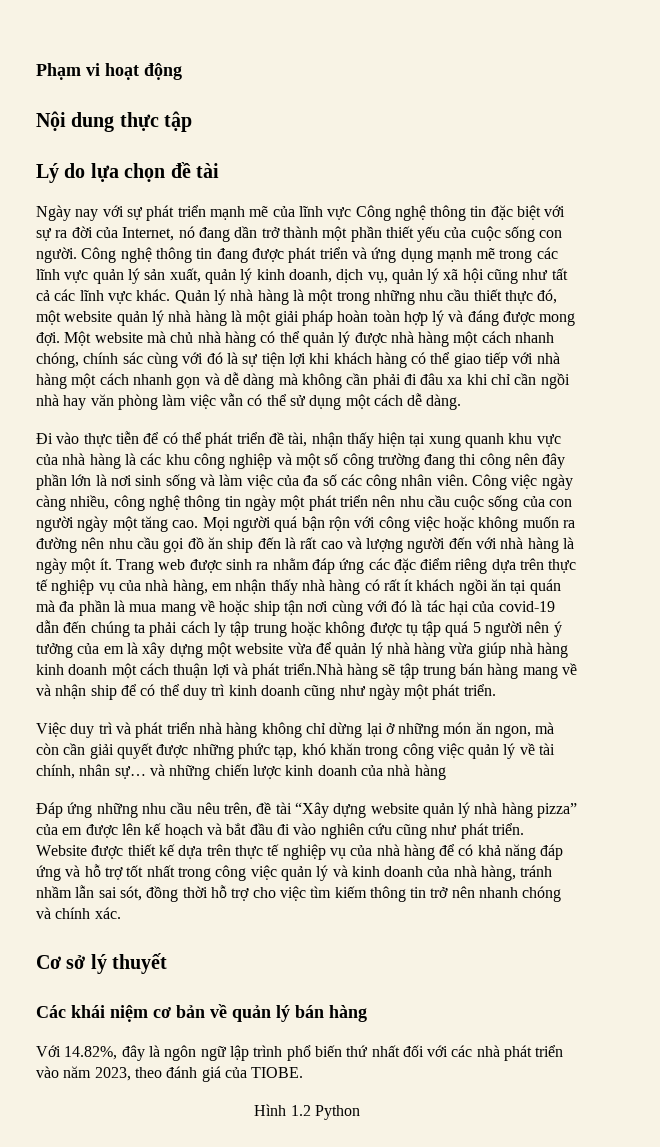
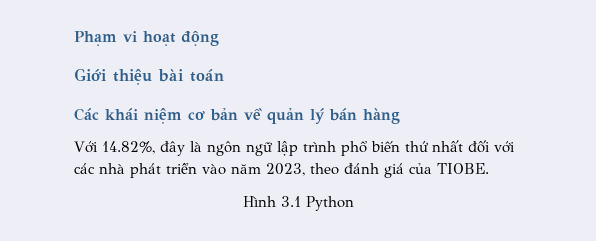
- Nội dung thực tập
- Lý do lựa chọn đề tài
- Ngày nay với sự phát triển mạnh mẽ của lĩnh vực Công nghệ thông tin đặc biệt với sự ra đời của Internet, nó đang dần trở thành một phần thiết yếu của cuộc sống con người. Công nghệ thông tin đang được phát triển và ứng dụng mạnh mẽ trong các lĩnh vực quản lý sản xuất, quản lý kinh doanh, dịch vụ, quản lý xã hội cũng như tất cả các lĩnh vực khác. Quản lý nhà hàng là một trong những nhu cầu thiết thực đó, một website quản lý nhà hàng là một giải pháp hoàn toàn hợp lý và đáng được mong đợi. Một website mà chủ nhà hàng có thể quản lý được nhà hàng một cách nhanh chóng, chính sác cùng với đó là sự tiện lợi khi khách hàng có thể giao tiếp với nhà hàng một cách nhanh gọn và dễ dàng mà không cần phải đi đâu xa khi chỉ cần ngồi nhà hay văn phòng làm việc vẫn có thể sử dụng một cách dễ dàng.
- Đi vào thực tiễn để có thể phát triển đề tài, nhận thấy hiện tại xung quanh khu vực của nhà hàng là các khu công nghiệp và một số công trường đang thi công nên đây phần lớn là nơi sinh sống và làm việc của đa số các công nhân viên. Công việc ngày càng nhiều, công nghệ thông tin ngày một phát triển nên nhu cầu cuộc sống của con người ngày một tăng cao. Mọi người quá bận rộn với công việc hoặc không muốn ra đường nên nhu cầu gọi đồ ăn ship đến là rất cao và lượng người đến với nhà hàng là ngày một ít. Trang web được sinh ra nhằm đáp ứng các đặc điểm riêng dựa trên thực tế nghiệp vụ của nhà hàng, em nhận thấy nhà hàng có rất ít khách ngồi ăn tại quán mà đa phần là mua mang về hoặc ship tận nơi cùng với đó là tác hại của covid-19 dẫn đến chúng ta phải cách ly tập trung hoặc không được tụ tập quá 5 người nên ý tưởng của em là xây dựng một website vừa để quản lý nhà hàng vừa giúp nhà hàng kinh doanh một cách thuận lợi và phát triển.Nhà hàng sẽ tập trung bán hàng mang về và nhận ship để có thể duy trì kinh doanh cũng như ngày một phát triển.
- Việc duy trì và phát triển nhà hàng không chỉ dừng lại ở những món ăn ngon, mà còn cần giải quyết được những phức tạp, khó khăn trong công việc quản lý về tài chính, nhân sự… và những chiến lược kinh doanh của nhà hàng
- Đáp ứng những nhu cầu nêu trên, đề tài “Xây dựng website quản lý nhà hàng pizza” của em được lên kế hoạch và bắt đầu đi vào nghiên cứu cũng như phát triển. Website được thiết kế dựa trên thực tế nghiệp vụ của nhà hàng để có khả năng đáp ứng và hỗ trợ tốt nhất trong công việc quản lý và kinh doanh của nhà hàng, tránh nhầm lẫn sai sót, đồng thời hỗ trợ cho việc tìm kiếm thông tin trở nên nhanh chóng và chính xác.
- Cơ sở lý thuyết
+ Giới thiệu bài toán
- Hình 1.2 Python
+ Hình 3.1 Python

